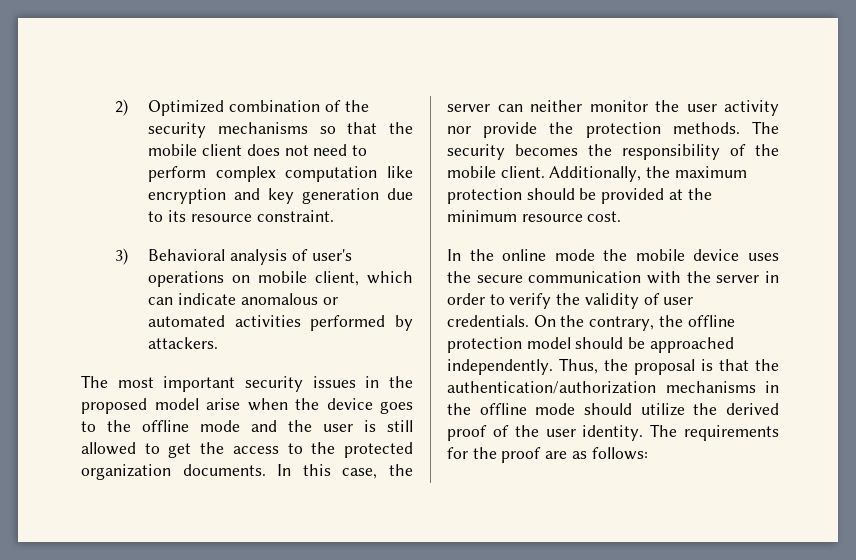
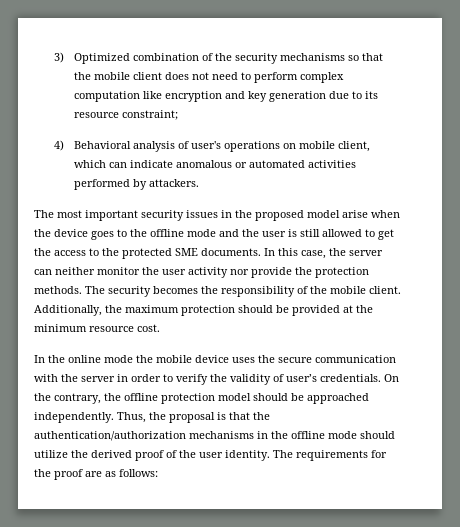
- 2) Optimized combination of the security mechanisms so that the mobile client does not need to perform complex computation like encryption and key generation due to its resource constraint.
- 3) Behavioral analysis of user's operations on mobile client, which can indicate anomalous or automated activities performed by attackers.
+ 3) Optimized combination of the security mechanisms so that the mobile client does not need to perform complex computation like encryption and key generation due to its resource constraint;
+ 4) Behavioral analysis of user's operations on mobile client, which can indicate anomalous or automated activities performed by attackers.
- The most important security issues in the proposed model arise when the device goes to the offline mode and the user is still allowed to get the access to the protected organization documents.
+ The most important security issues in the proposed model arise when the device goes to the offline mode and the user is still allowed to get the access to the protected SME documents.
- In the online mode the mobile device uses the secure communication with the server in order to verify the validity of user credentials.
+ In the online mode the mobile device uses the secure communication with the server in order to verify the validity of user’s credentials.

